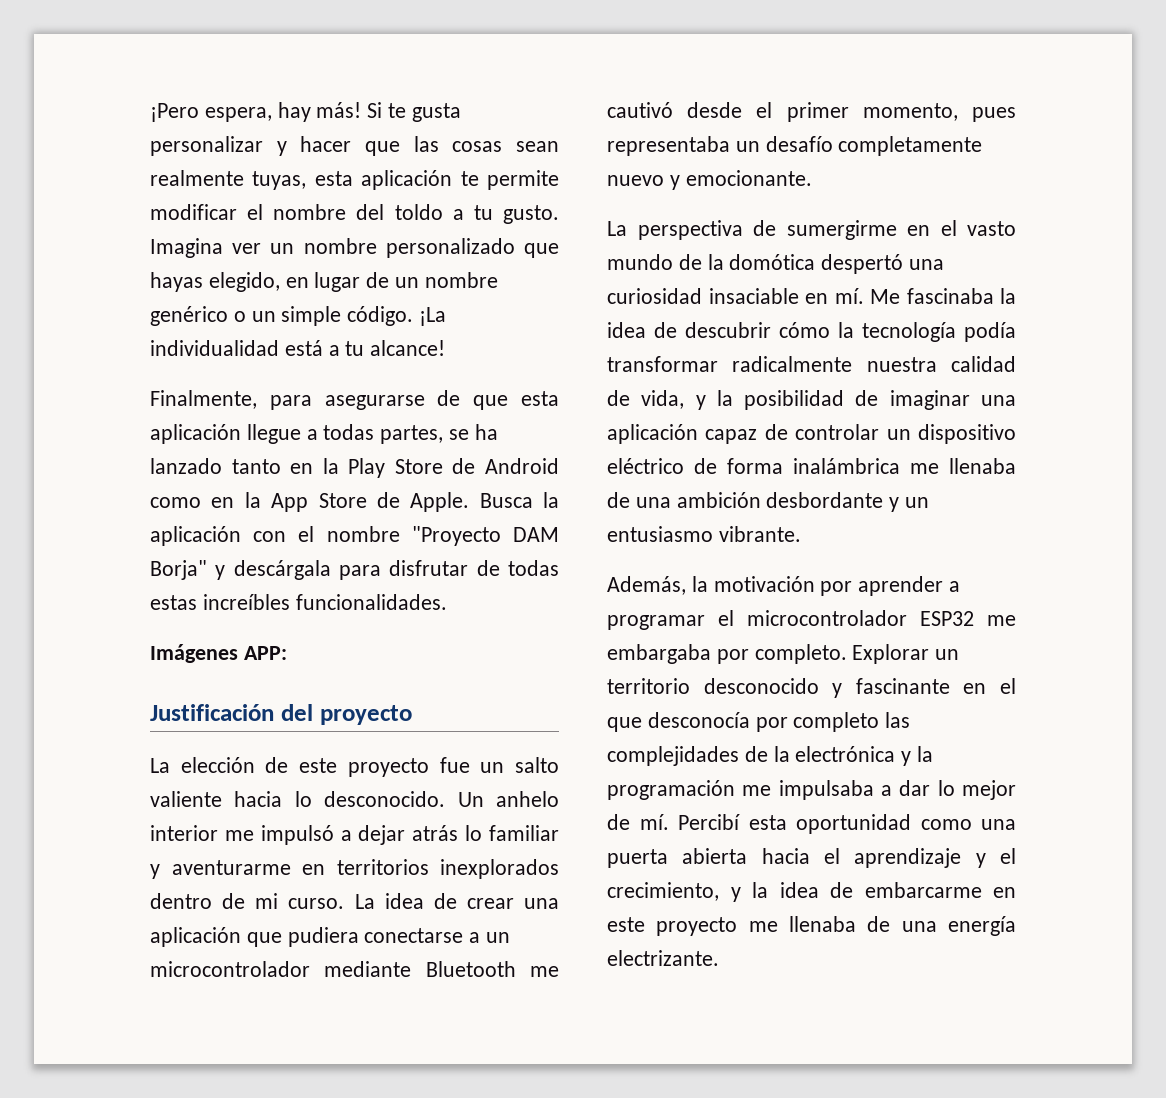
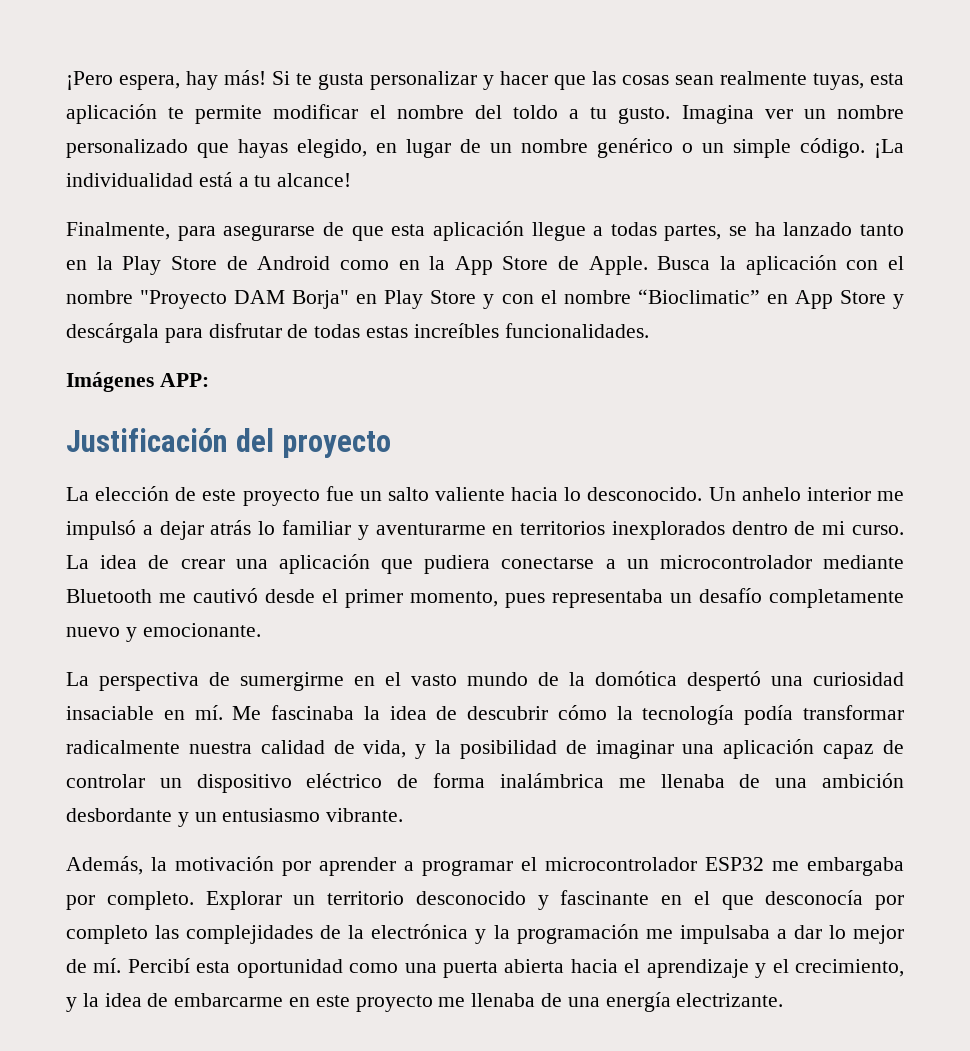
- Busca la aplicación con el nombre "Proyecto DAM Borja" y descárgala para disfrutar de todas estas increíbles funcionalidades.
+ Busca la aplicación con el nombre "Proyecto DAM Borja" en Play Store y con el nombre “Bioclimatic” en App Store y descárgala para disfrutar de todas estas increíbles funcionalidades.

